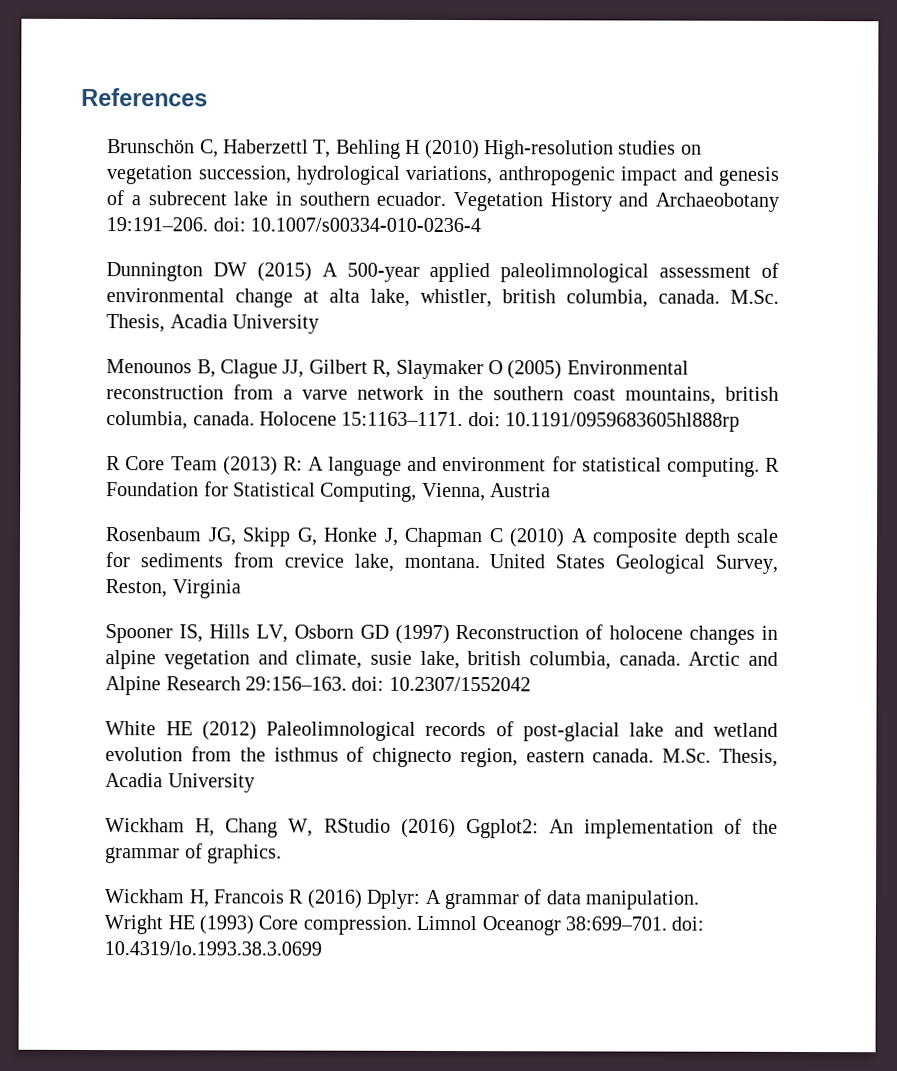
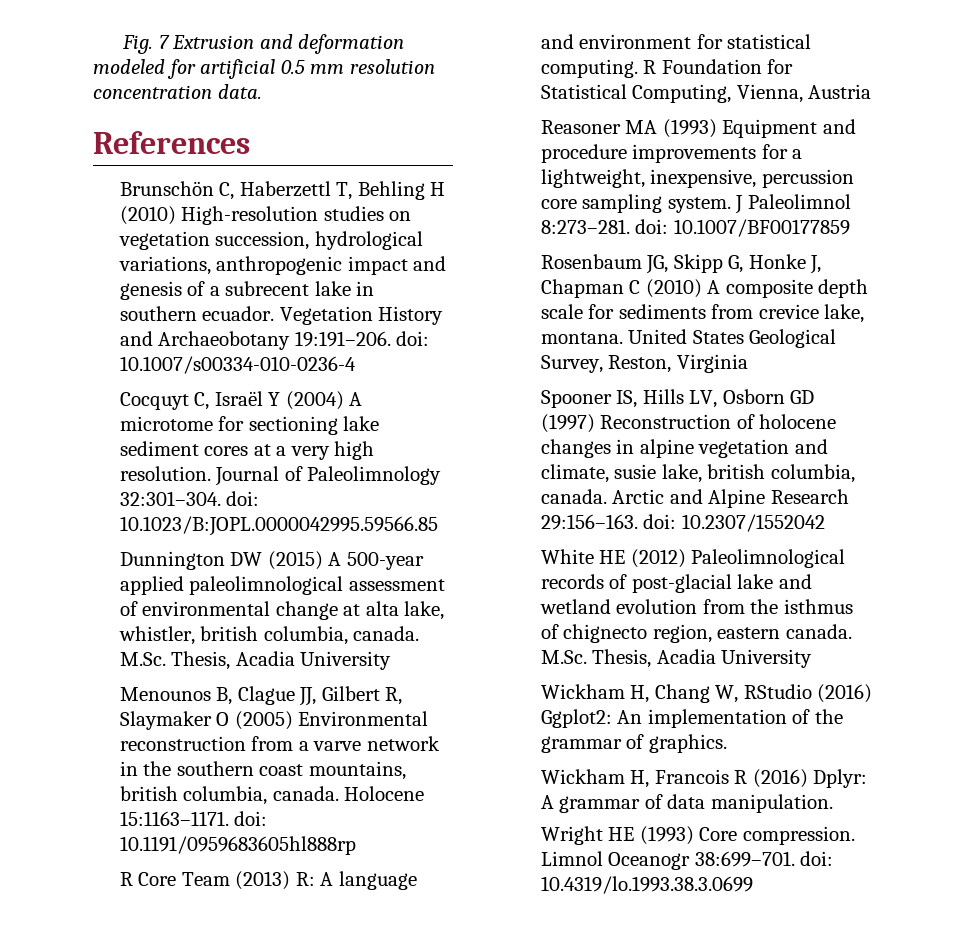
+ Fig. 7 Extrusion and deformation modeled for artificial 0.5 mm resolution concentration data.
+ Cocquyt C, Israël Y (2004) A microtome for sectioning lake sediment cores at a very high resolution. Journal of Paleolimnology 32:301–304. doi: 10.1023/B:JOPL.0000042995.59566.85
+ Reasoner MA (1993) Equipment and procedure improvements for a lightweight, inexpensive, percussion core sampling system. J Paleolimnol 8:273–281. doi: 10.1007/BF00177859

